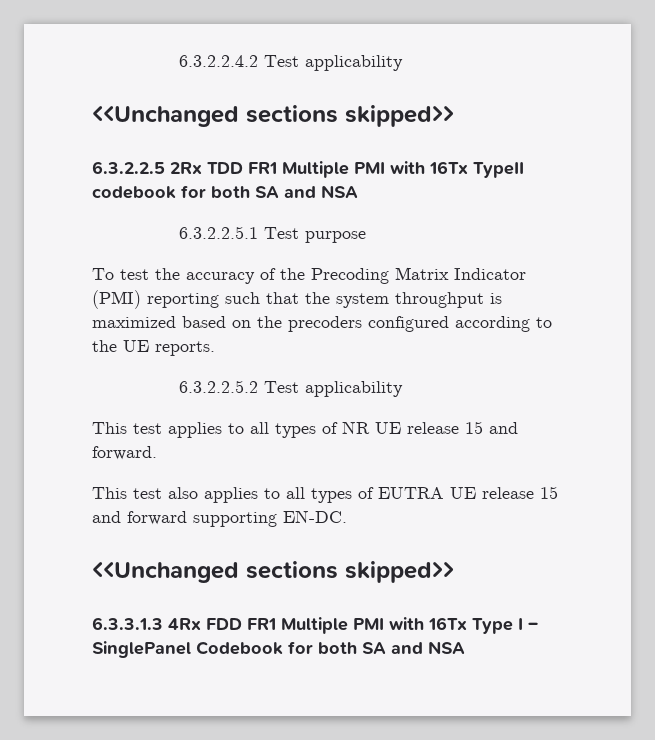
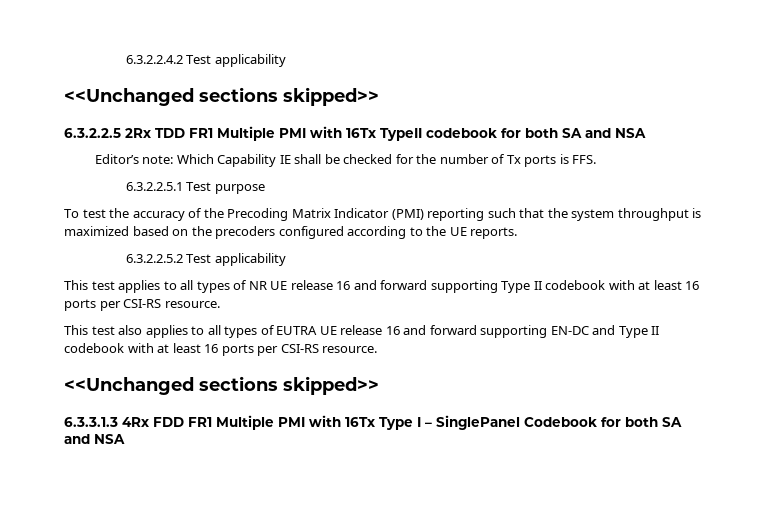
+ Editor’s note: Which Capability IE shall be checked for the number of Tx ports is FFS.
- This test applies to all types of NR UE release 15 and forward.
+ This test applies to all types of NR UE release 16 and forward supporting Type II codebook with at least 16 ports per CSI-RS resource.
- This test also applies to all types of EUTRA UE release 15 and forward supporting EN-DC.
+ This test also applies to all types of EUTRA UE release 16 and forward supporting EN-DC and Type II codebook with at least 16 ports per CSI-RS resource.

